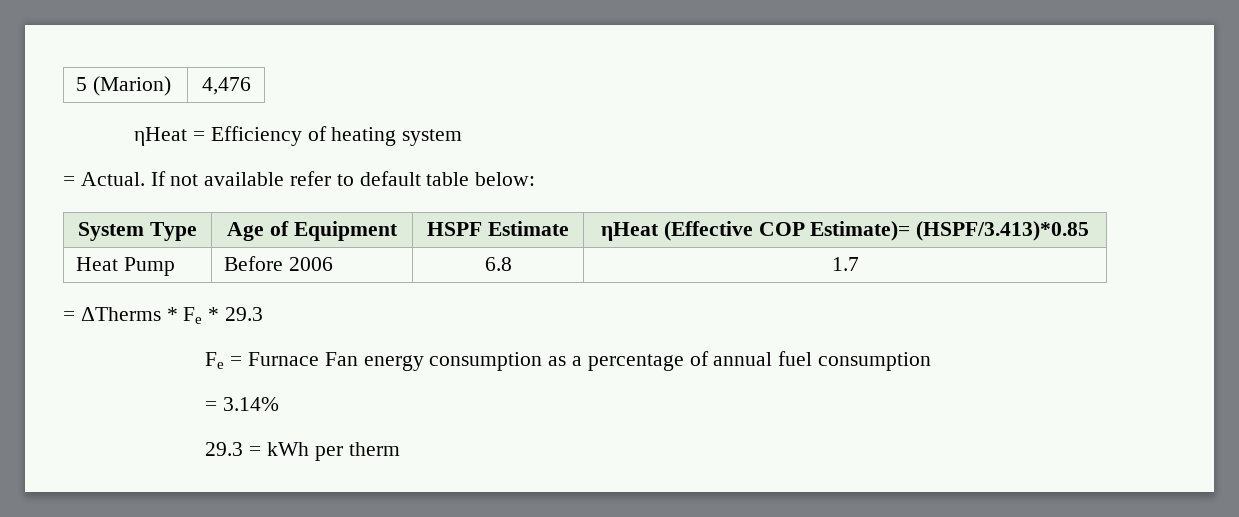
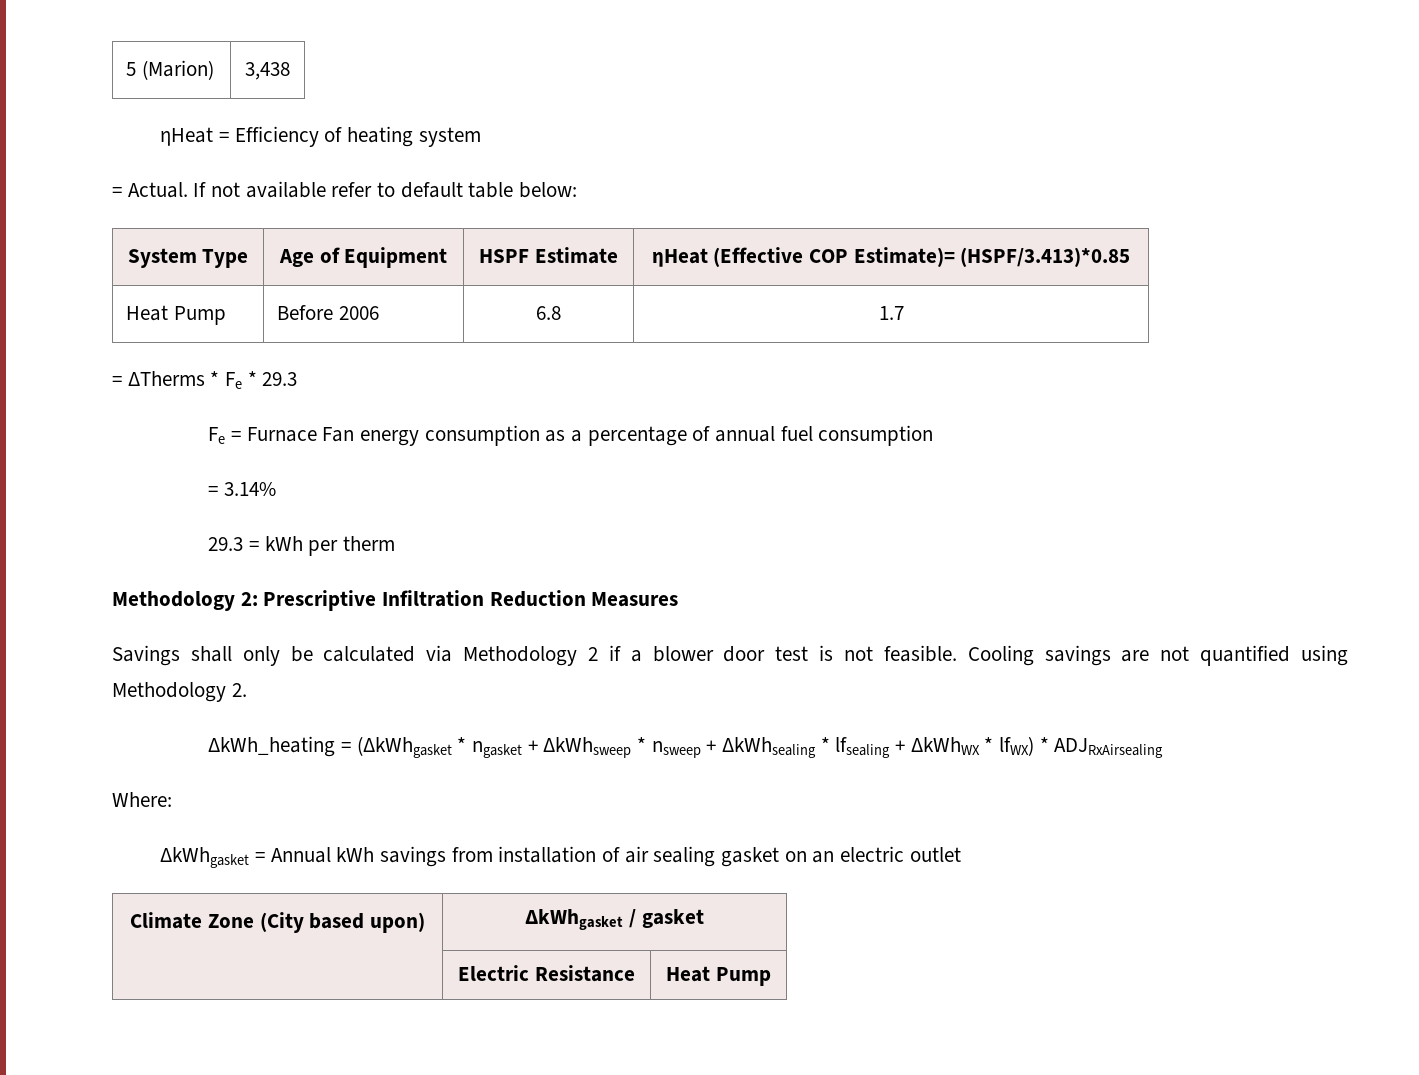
- 5 (Marion) | 4,476
+ 5 (Marion) | 3,438
+ Methodology 2: Prescriptive Infiltration Reduction Measures
+ Savings shall only be calculated via Methodology 2 if a blower door test is not feasible. Cooling savings are not quantified using Methodology 2.
+ ΔkWh_heating = (ΔkWhgasket * ngasket + ΔkWhsweep * nsweep + ΔkWhsealing * lfsealing + ΔkWhWX * lfWX) * ADJRxAirsealing
+ Where:
+ ΔkWhgasket = Annual kWh savings from installation of air sealing gasket on an electric outlet
+ Climate Zone (City based upon) | ΔkWhgasket / gasket
+ | Electric Resistance | Heat Pump

